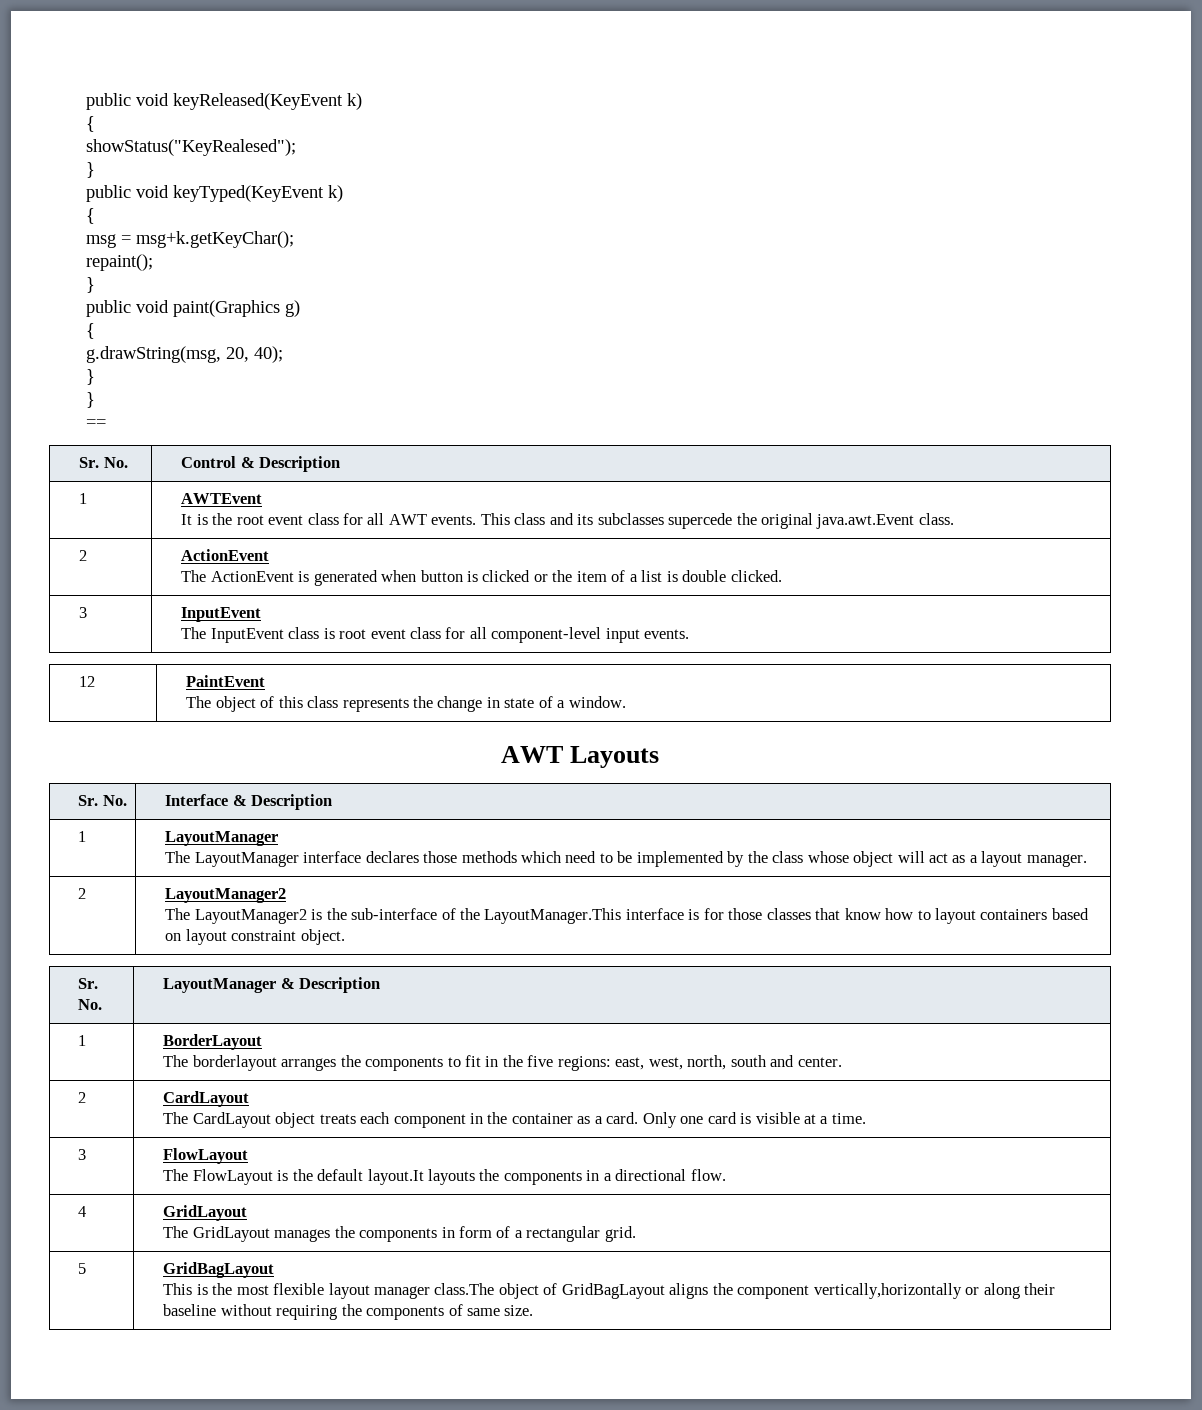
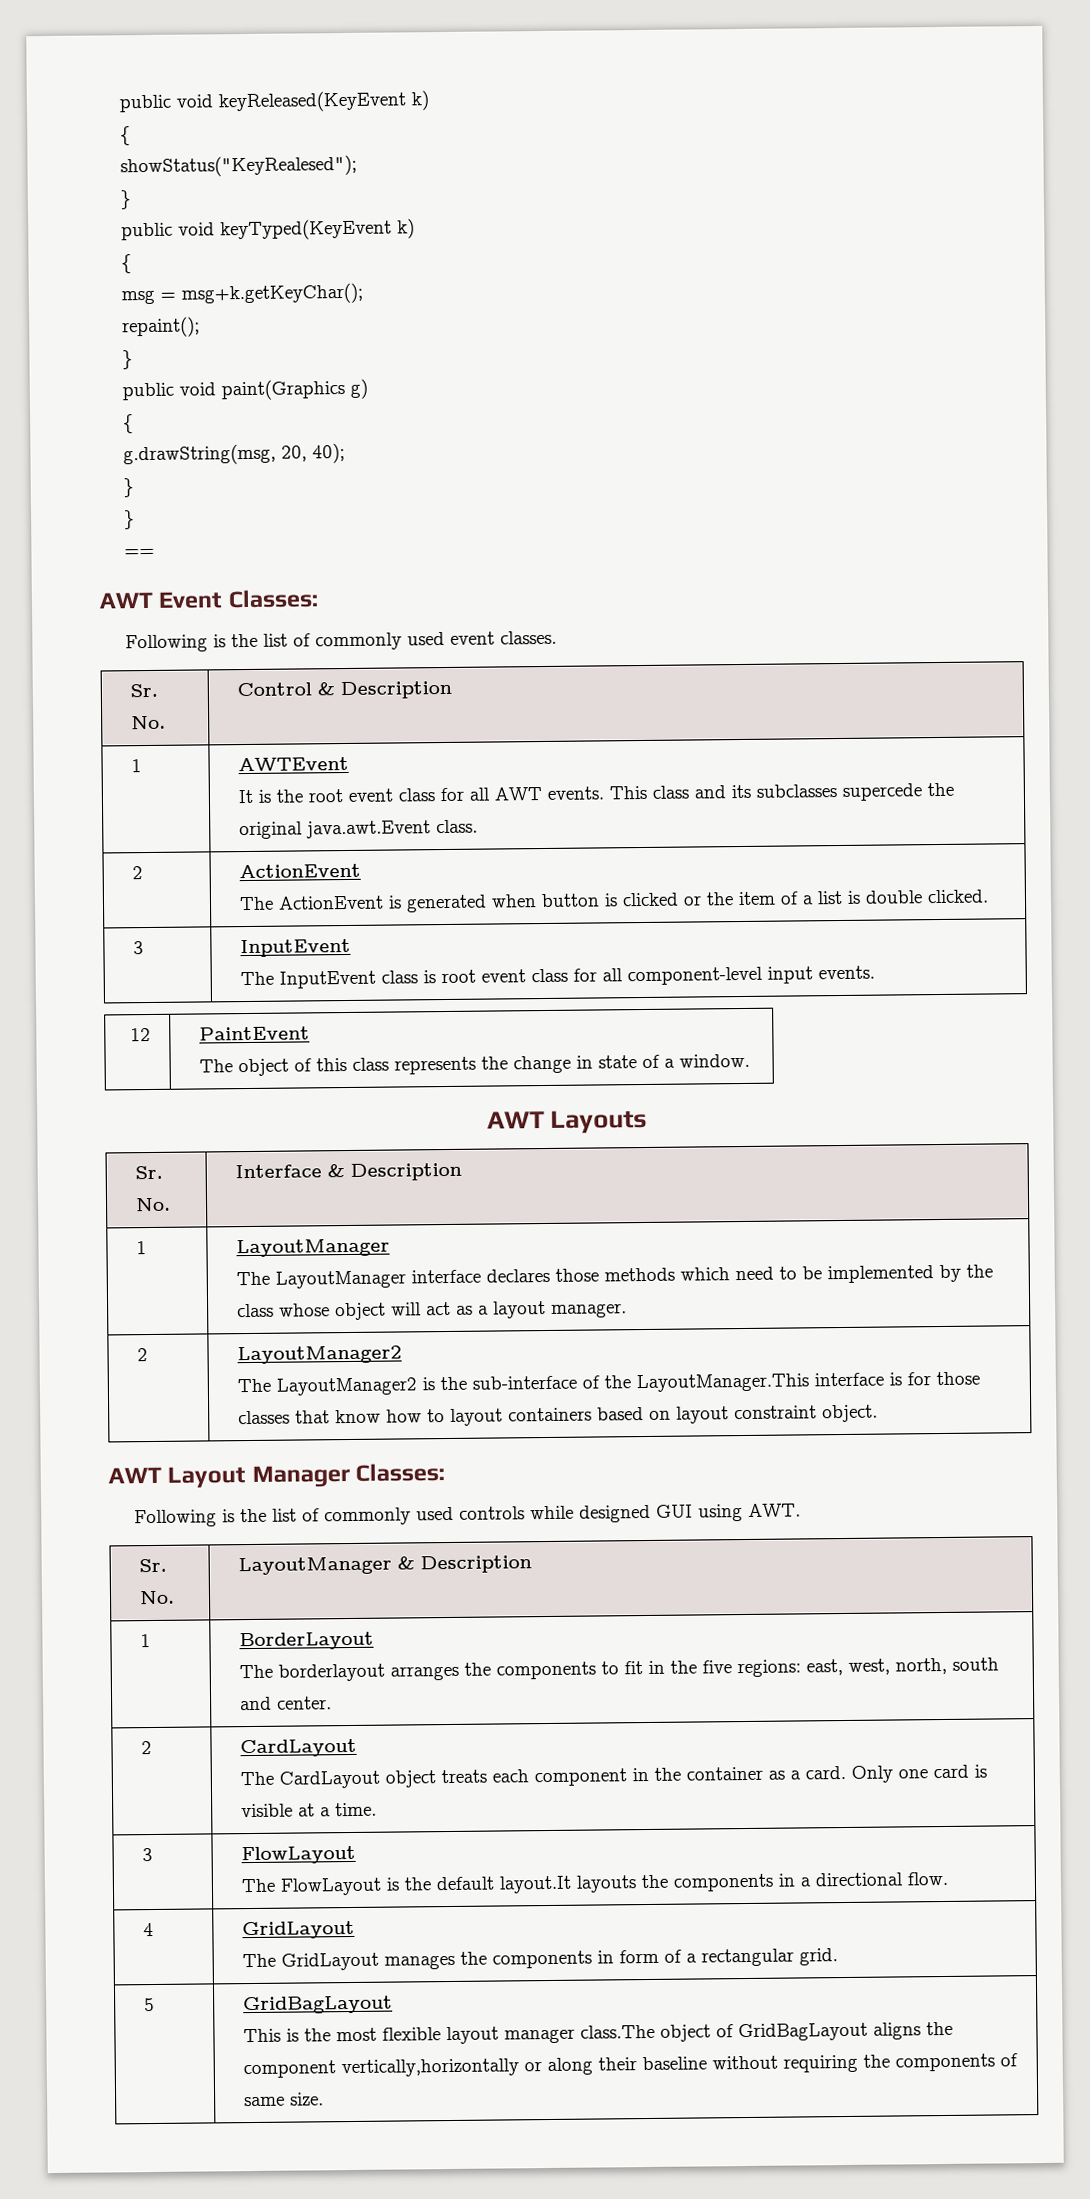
+ AWT Event Classes:
+ Following is the list of commonly used event classes.
+ AWT Layout Manager Classes:
+ Following is the list of commonly used controls while designed GUI using AWT.

